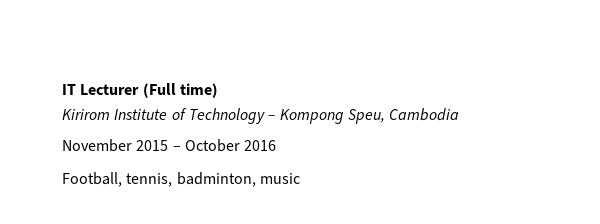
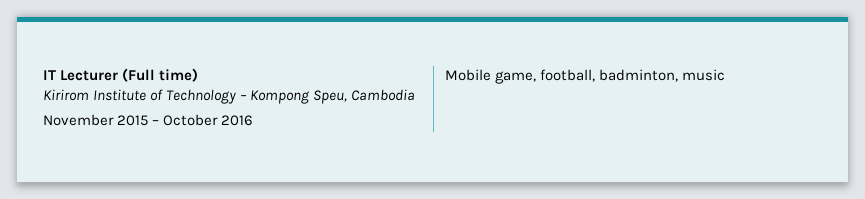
- Football, tennis, badminton, music
+ Mobile game, football, badminton, music

